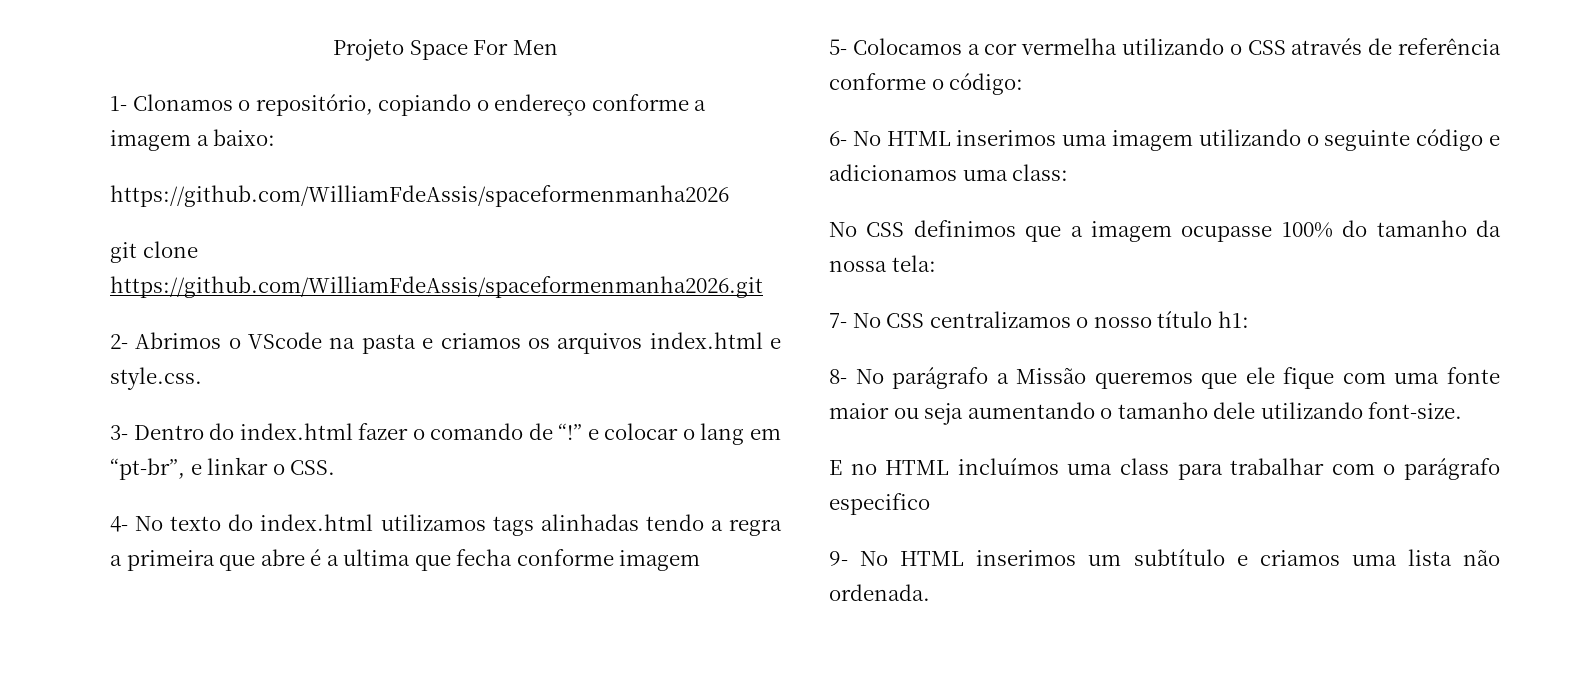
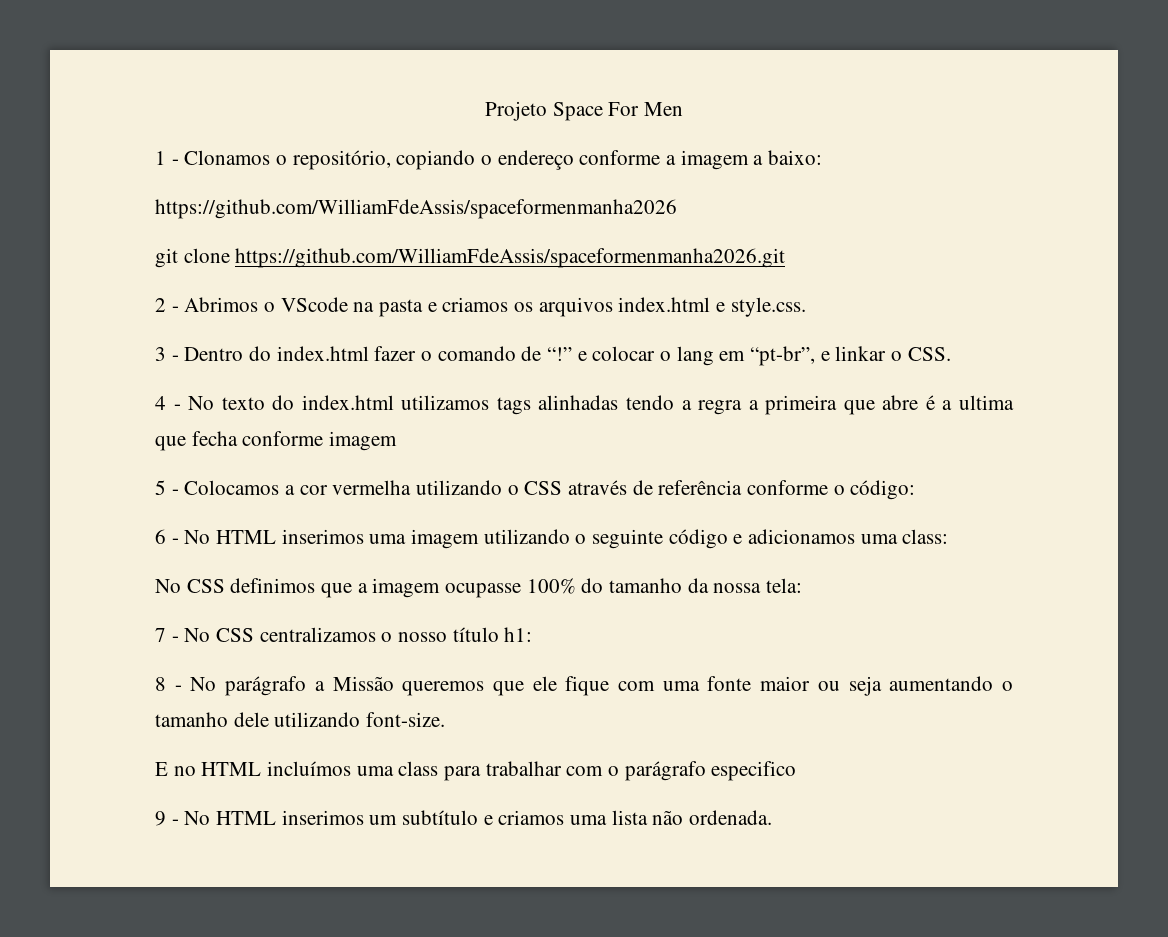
- 1- Clonamos o repositório, copiando o endereço conforme a imagem a baixo:
+ 1 - Clonamos o repositório, copiando o endereço conforme a imagem a baixo:
- 2- Abrimos o VScode na pasta e criamos os arquivos index.html e style.css.
+ 2 - Abrimos o VScode na pasta e criamos os arquivos index.html e style.css.
- 3- Dentro do index.html fazer o comando de “!” e colocar o lang em “pt-br”, e linkar o CSS.
+ 3 - Dentro do index.html fazer o comando de “!” e colocar o lang em “pt-br”, e linkar o CSS.
- 4- No texto do index.html utilizamos tags alinhadas tendo a regra a primeira que abre é a ultima que fecha conforme imagem
+ 4 - No texto do index.html utilizamos tags alinhadas tendo a regra a primeira que abre é a ultima que fecha conforme imagem
- 5- Colocamos a cor vermelha utilizando o CSS através de referência conforme o código:
+ 5 - Colocamos a cor vermelha utilizando o CSS através de referência conforme o código:
- 6- No HTML inserimos uma imagem utilizando o seguinte código e adicionamos uma class:
+ 6 - No HTML inserimos uma imagem utilizando o seguinte código e adicionamos uma class:
- 7- No CSS centralizamos o nosso título h1:
+ 7 - No CSS centralizamos o nosso título h1:
- 8- No parágrafo a Missão queremos que ele fique com uma fonte maior ou seja aumentando o tamanho dele utilizando font-size.
+ 8 - No parágrafo a Missão queremos que ele fique com uma fonte maior ou seja aumentando o tamanho dele utilizando font-size.
- 9- No HTML inserimos um subtítulo e criamos uma lista não ordenada.
+ 9 - No HTML inserimos um subtítulo e criamos uma lista não ordenada.

